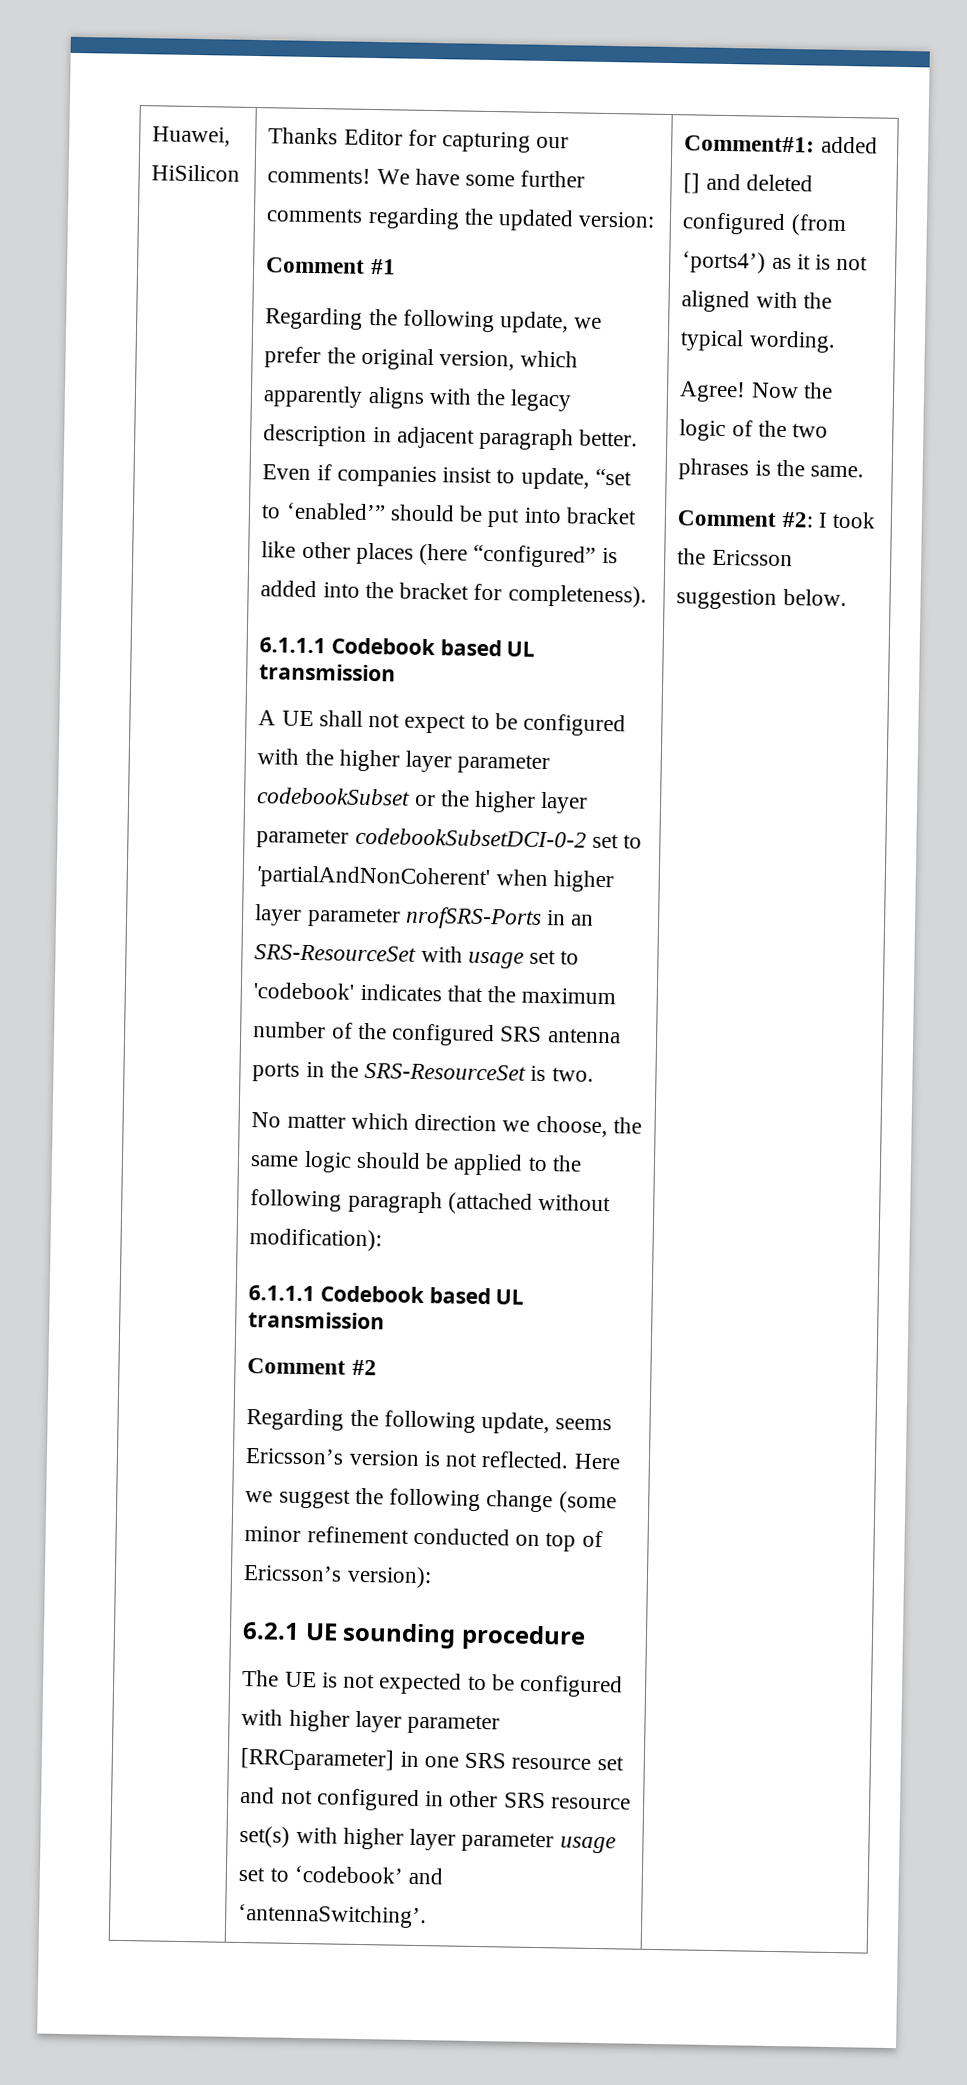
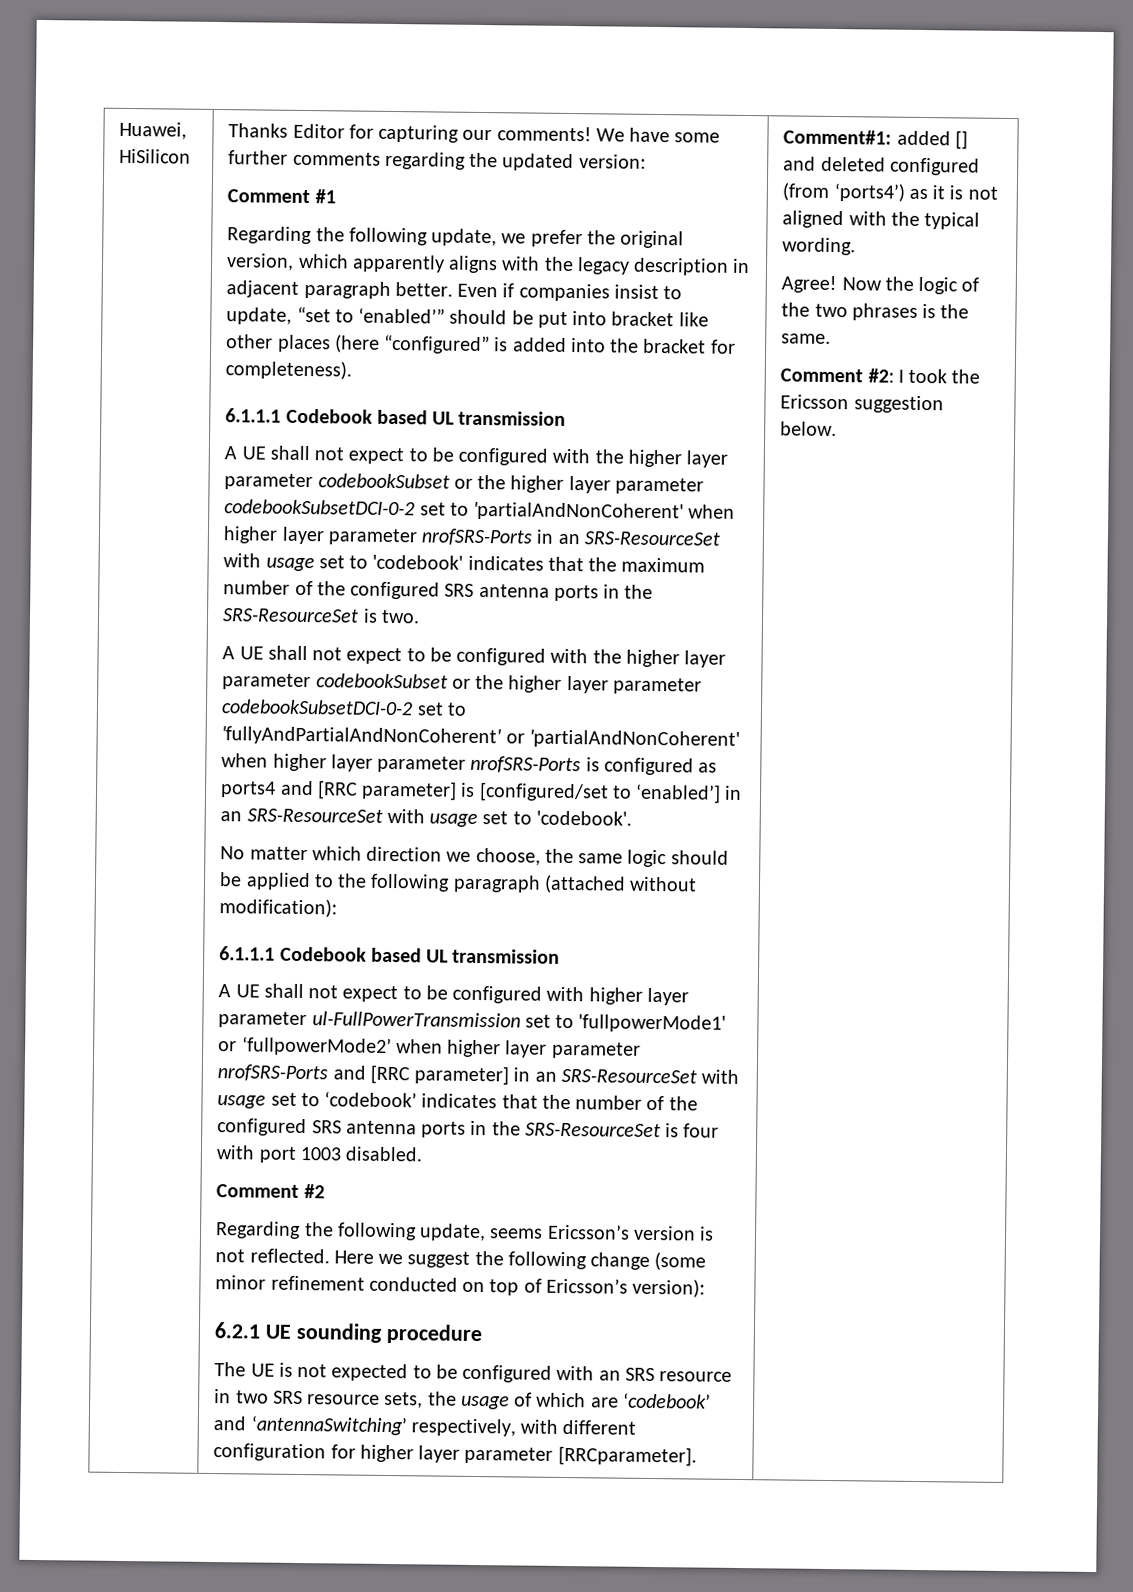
+ A UE shall not expect to be configured with the higher layer parameter codebookSubset or the higher layer parameter codebookSubsetDCI-0-2 set to 'fullyAndPartialAndNonCoherent' or 'partialAndNonCoherent' when higher layer parameter nrofSRS-Ports is configured as ports4 and [RRC parameter] is [configured/set to ‘enabled’] in an SRS-ResourceSet with usage set to 'codebook'.
+ A UE shall not expect to be configured with higher layer parameter ul-FullPowerTransmission set to 'fullpowerMode1' or ‘fullpowerMode2’ when higher layer parameter nrofSRS-Ports and [RRC parameter] in an SRS-ResourceSet with usage set to ‘codebook’ indicates that the number of the configured SRS antenna ports in the SRS-ResourceSet is four with port 1003 disabled.
- The UE is not expected to be configured with higher layer parameter [RRCparameter] in one SRS resource set and not configured in other SRS resource set(s) with higher layer parameter usage set to ‘codebook’ and ‘antennaSwitching’.
+ The UE is not expected to be configured with an SRS resource in two SRS resource sets, the usage of which are ‘codebook’ and ‘antennaSwitching’ respectively, with different configuration for higher layer parameter [RRCparameter].

